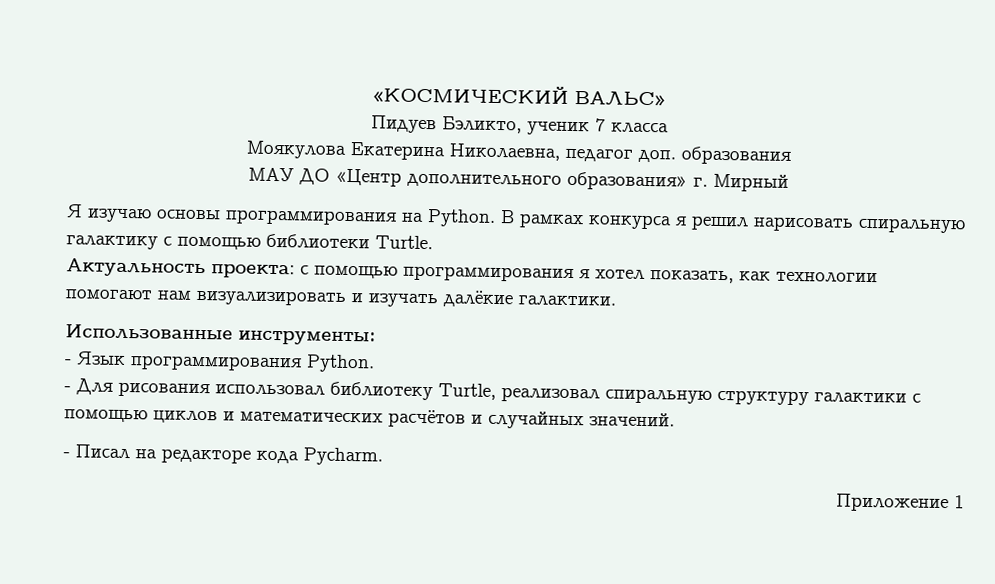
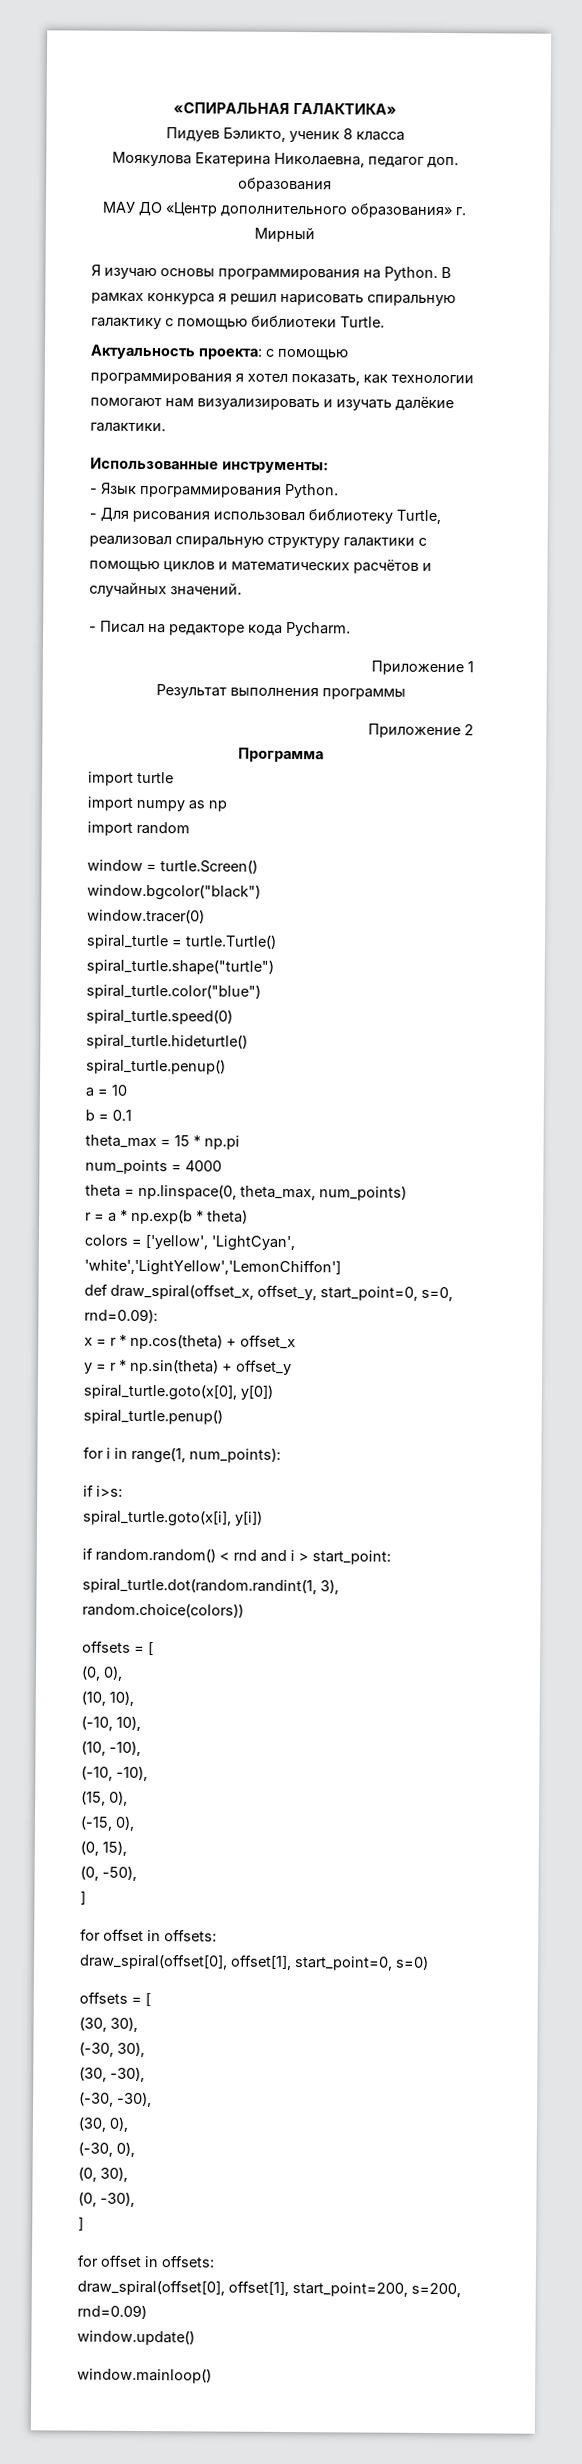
- «КОСМИЧЕСКИЙ ВАЛЬС»
+ «СПИРАЛЬНАЯ ГАЛАКТИКА»
- Пидуев Бэликто, ученик 7 класса
+ Пидуев Бэликто, ученик 8 класса
+ Результат выполнения программы
+ Приложение 2
+ Программа
+ import turtle
+ import numpy as np
+ import random
+ window = turtle.Screen()
+ window.bgcolor("black")
+ window.tracer(0)
+ spiral_turtle = turtle.Turtle()
+ spiral_turtle.shape("turtle")
+ spiral_turtle.color("blue")
+ spiral_turtle.speed(0)
+ spiral_turtle.hideturtle()
+ spiral_turtle.penup()
+ a = 10
+ b = 0.1
+ theta_max = 15 * np.pi
+ num_points = 4000
+ theta = np.linspace(0, theta_max, num_points)
+ r = a * np.exp(b * theta)
+ colors = ['yellow', 'LightCyan', 'white','LightYellow','LemonChiffon']
+ def draw_spiral(offset_x, offset_y, start_point=0, s=0, rnd=0.09):
+ x = r * np.cos(theta) + offset_x
+ y = r * np.sin(theta) + offset_y
+ spiral_turtle.goto(x[0], y[0])
+ spiral_turtle.penup()
+ for i in range(1, num_points):
+ if i>s:
+ spiral_turtle.goto(x[i], y[i])
+ if random.random() < rnd and i > start_point:
+ spiral_turtle.dot(random.randint(1, 3), random.choice(colors))
+ offsets = [
+ (0, 0),
+ (10, 10),
+ (-10, 10),
+ (10, -10),
+ (-10, -10),
+ (15, 0),
+ (-15, 0),
+ (0, 15),
+ (0, -50),
+ ]
+ for offset in offsets:
+ draw_spiral(offset[0], offset[1], start_point=0, s=0)
+ offsets = [
+ (30, 30),
+ (-30, 30),
+ (30, -30),
+ (-30, -30),
+ (30, 0),
+ (-30, 0),
+ (0, 30),
+ (0, -30),
+ ]
+ for offset in offsets:
+ draw_spiral(offset[0], offset[1], start_point=200, s=200, rnd=0.09)
+ window.update()
+ window.mainloop()

